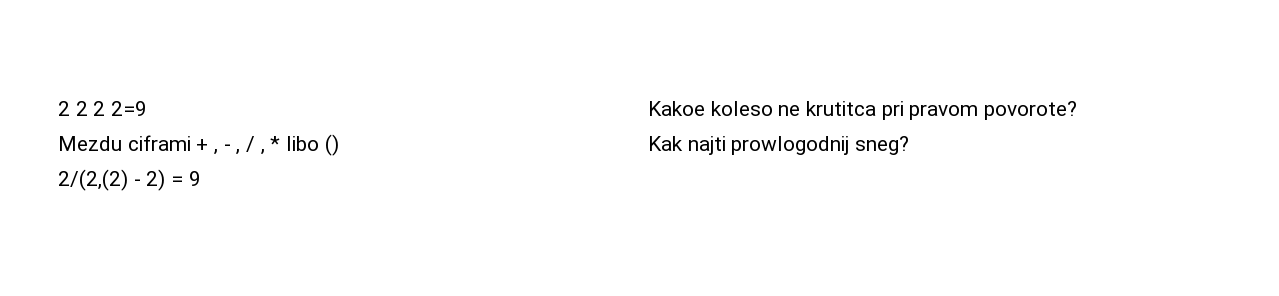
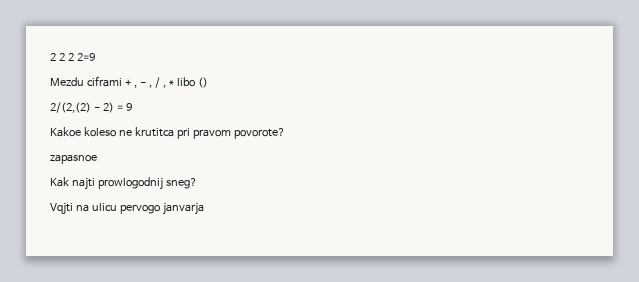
+ zapasnoe
+ Vqjti na ulicu pervogo janvarja

